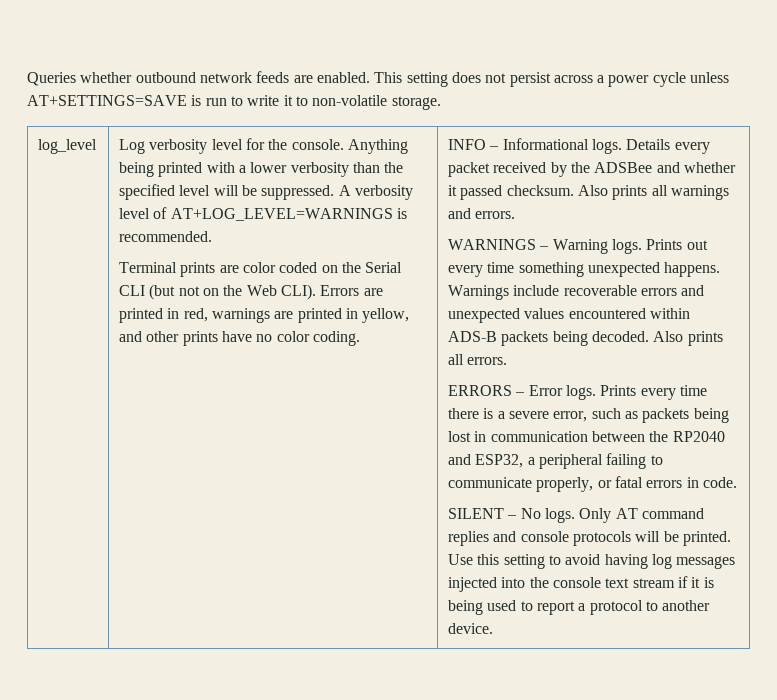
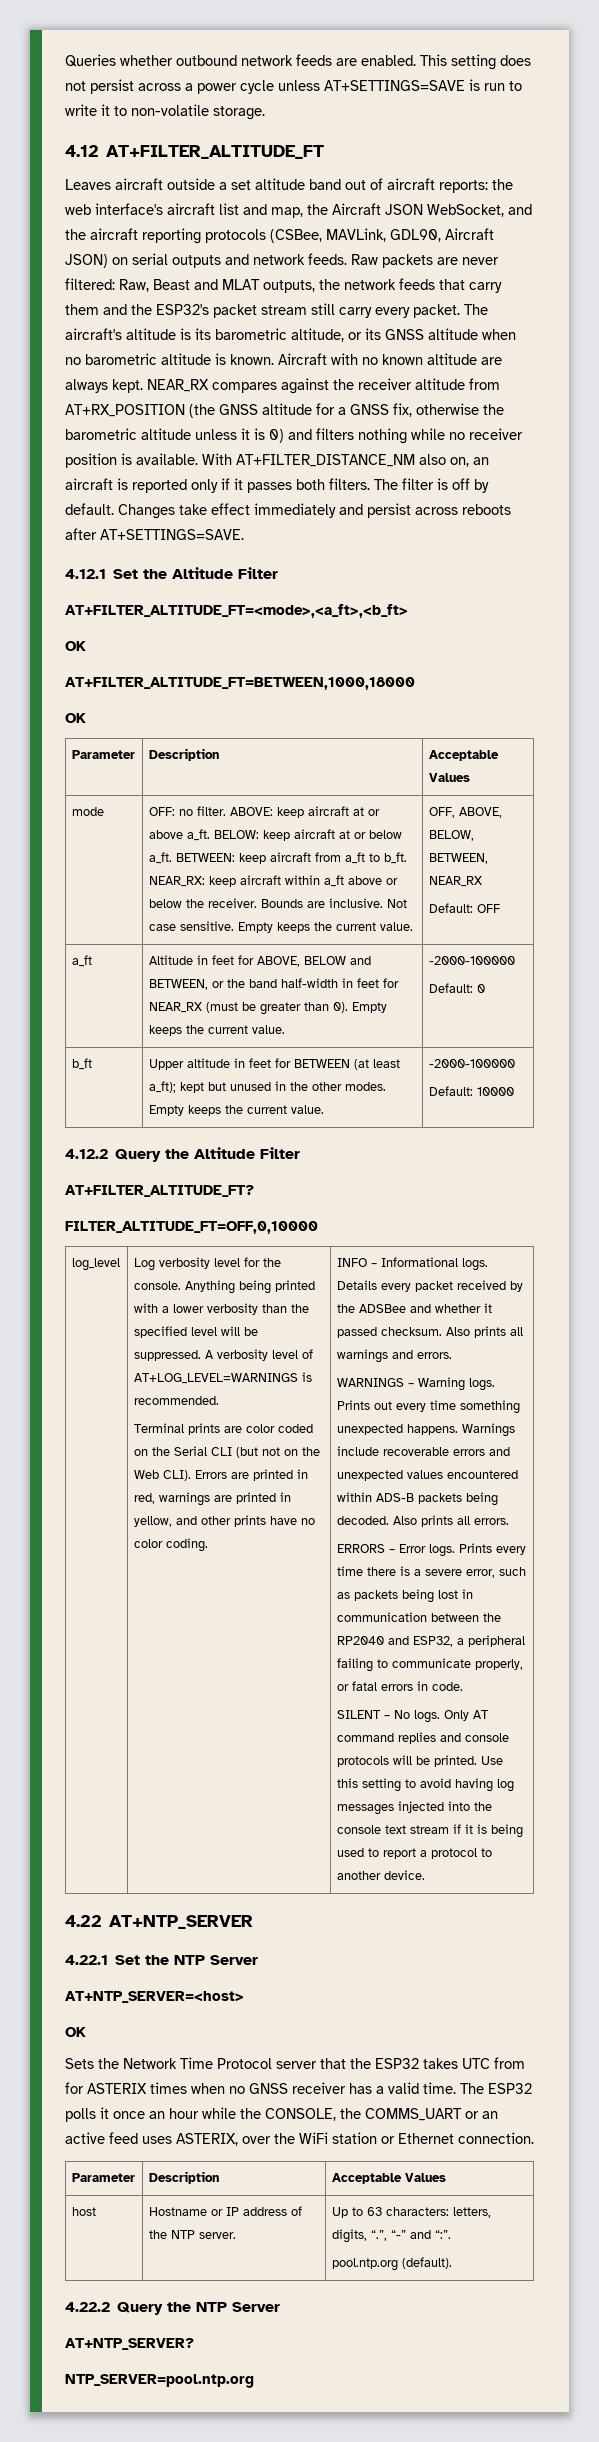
+ 4.12 AT+FILTER_ALTITUDE_FT
+ Leaves aircraft outside a set altitude band out of aircraft reports: the web interface's aircraft list and map, the Aircraft JSON WebSocket, and the aircraft reporting protocols (CSBee, MAVLink, GDL90, Aircraft JSON) on serial outputs and network feeds. Raw packets are never filtered: Raw, Beast and MLAT outputs, the network feeds that carry them and the ESP32's packet stream still carry every packet. The aircraft's altitude is its barometric altitude, or its GNSS altitude when no barometric altitude is known. Aircraft with no known altitude are always kept. NEAR_RX compares against the receiver altitude from AT+RX_POSITION (the GNSS altitude for a GNSS fix, otherwise the barometric altitude unless it is 0) and filters nothing while no receiver position is available. With AT+FILTER_DISTANCE_NM also on, an aircraft is reported only if it passes both filters. The filter is off by default. Changes take effect immediately and persist across reboots after AT+SETTINGS=SAVE.
+ 4.12.1 Set the Altitude Filter
+ AT+FILTER_ALTITUDE_FT=<mode>,<a_ft>,<b_ft>
+ OK
+ AT+FILTER_ALTITUDE_FT=BETWEEN,1000,18000
+ OK
+ Parameter | Description | Acceptable Values
+ mode | OFF: no filter. ABOVE: keep aircraft at or above a_ft. BELOW: keep aircraft at or below a_ft. BETWEEN: keep aircraft from a_ft to b_ft. NEAR_RX: keep aircraft within a_ft above or below the receiver. Bounds are inclusive. Not case sensitive. Empty keeps the current value. | OFF, ABOVE, BELOW, BETWEEN, NEAR_RX
+ Default: OFF
+ a_ft | Altitude in feet for ABOVE, BELOW and BETWEEN, or the band half-width in feet for NEAR_RX (must be greater than 0). Empty keeps the current value. | -2000-100000
+ Default: 0
+ b_ft | Upper altitude in feet for BETWEEN (at least a_ft); kept but unused in the other modes. Empty keeps the current value. | -2000-100000
+ Default: 10000
+ 4.12.2 Query the Altitude Filter
+ AT+FILTER_ALTITUDE_FT?
+ FILTER_ALTITUDE_FT=OFF,0,10000
+ 4.22 AT+NTP_SERVER
+ 4.22.1 Set the NTP Server
+ AT+NTP_SERVER=<host>
+ OK
+ Sets the Network Time Protocol server that the ESP32 takes UTC from for ASTERIX times when no GNSS receiver has a valid time. The ESP32 polls it once an hour while the CONSOLE, the COMMS_UART or an active feed uses ASTERIX, over the WiFi station or Ethernet connection.
+ Parameter | Description | Acceptable Values
+ host | Hostname or IP address of the NTP server. | Up to 63 characters: letters, digits, “.”, “-” and “:”.
+ pool.ntp.org (default).
+ 4.22.2 Query the NTP Server
+ AT+NTP_SERVER?
+ NTP_SERVER=pool.ntp.org

